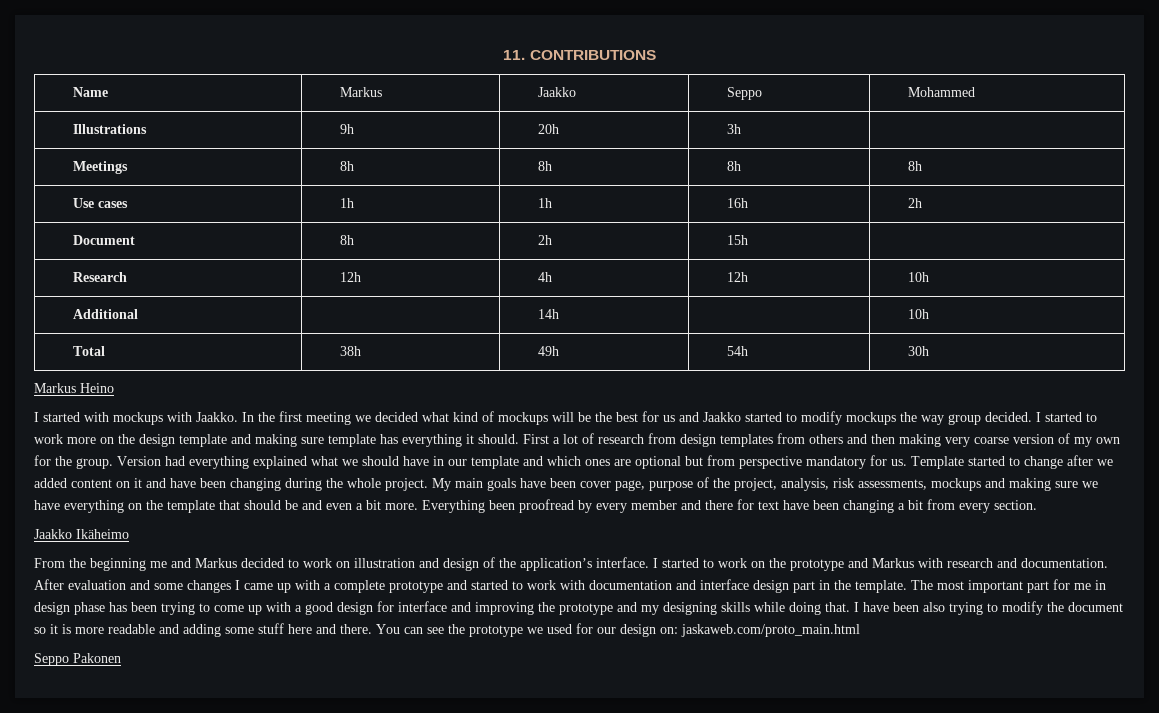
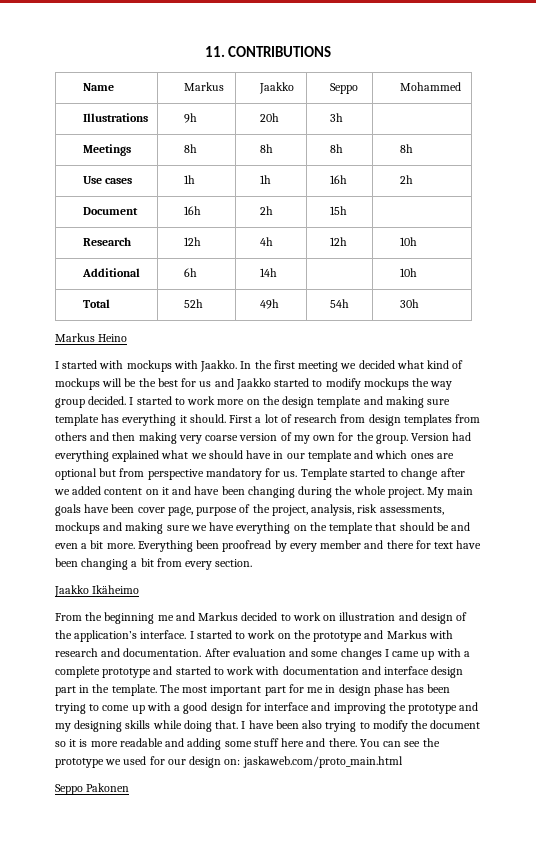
- Document | 8h | 2h | 15h |
+ Document | 16h | 2h | 15h |
- Additional | | 14h | | 10h
+ Additional | 6h | 14h | | 10h
- Total | 38h | 49h | 54h | 30h
+ Total | 52h | 49h | 54h | 30h

